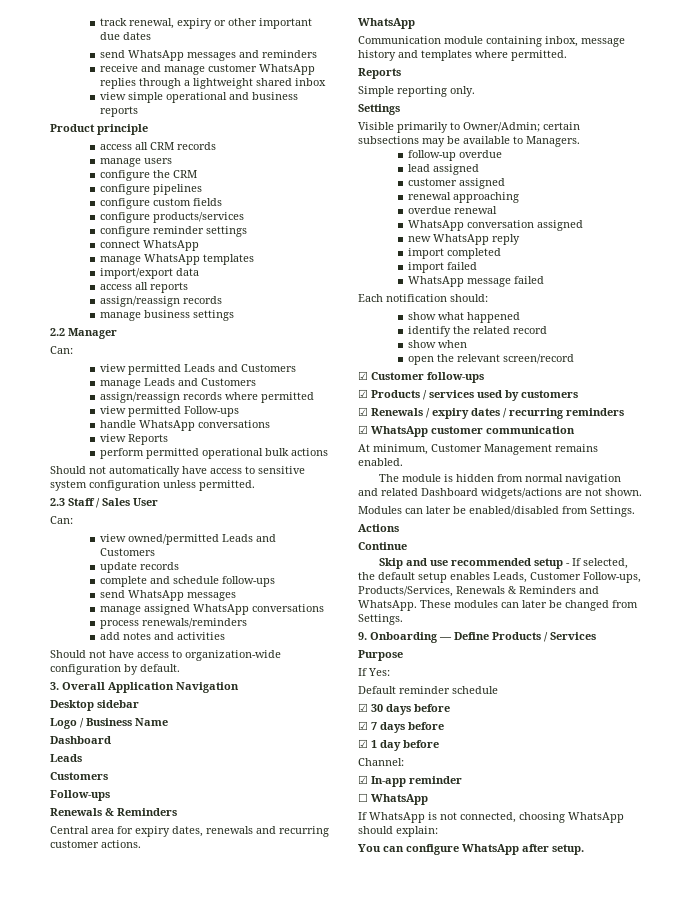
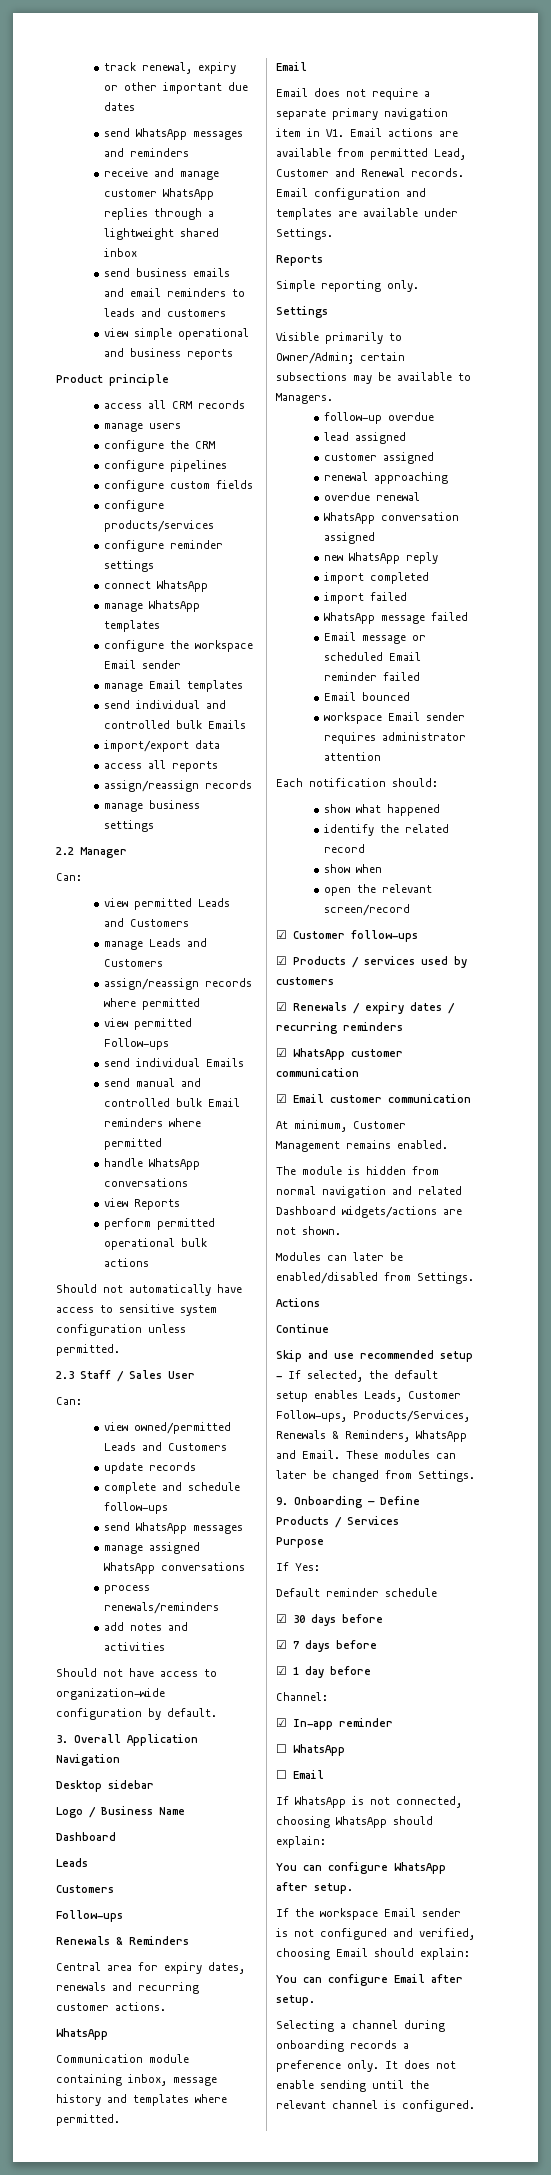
+ send business emails and email reminders to leads and customers
+ configure the workspace Email sender
+ manage Email templates
+ send individual and controlled bulk Emails
+ send individual Emails
+ send manual and controlled bulk Email reminders where permitted
  Communication module containing inbox, message history and templates where permitted.
+ Email
+ Email does not require a separate primary navigation item in V1. Email actions are available from permitted Lead, Customer and Renewal records. Email configuration and templates are available under Settings.
+ Email message or scheduled Email reminder failed
+ Email bounced
+ workspace Email sender requires administrator attention
+ ☑ Email customer communication
- Skip and use recommended setup - If selected, the default setup enables Leads, Customer Follow-ups, Products/Services, Renewals & Reminders and WhatsApp.
+ Skip and use recommended setup - If selected, the default setup enables Leads, Customer Follow-ups, Products/Services, Renewals & Reminders, WhatsApp and Email.
+ ☐ Email
+ If the workspace Email sender is not configured and verified, choosing Email should explain:
+ You can configure Email after setup.
+ Selecting a channel during onboarding records a preference only. It does not enable sending until the relevant channel is configured.

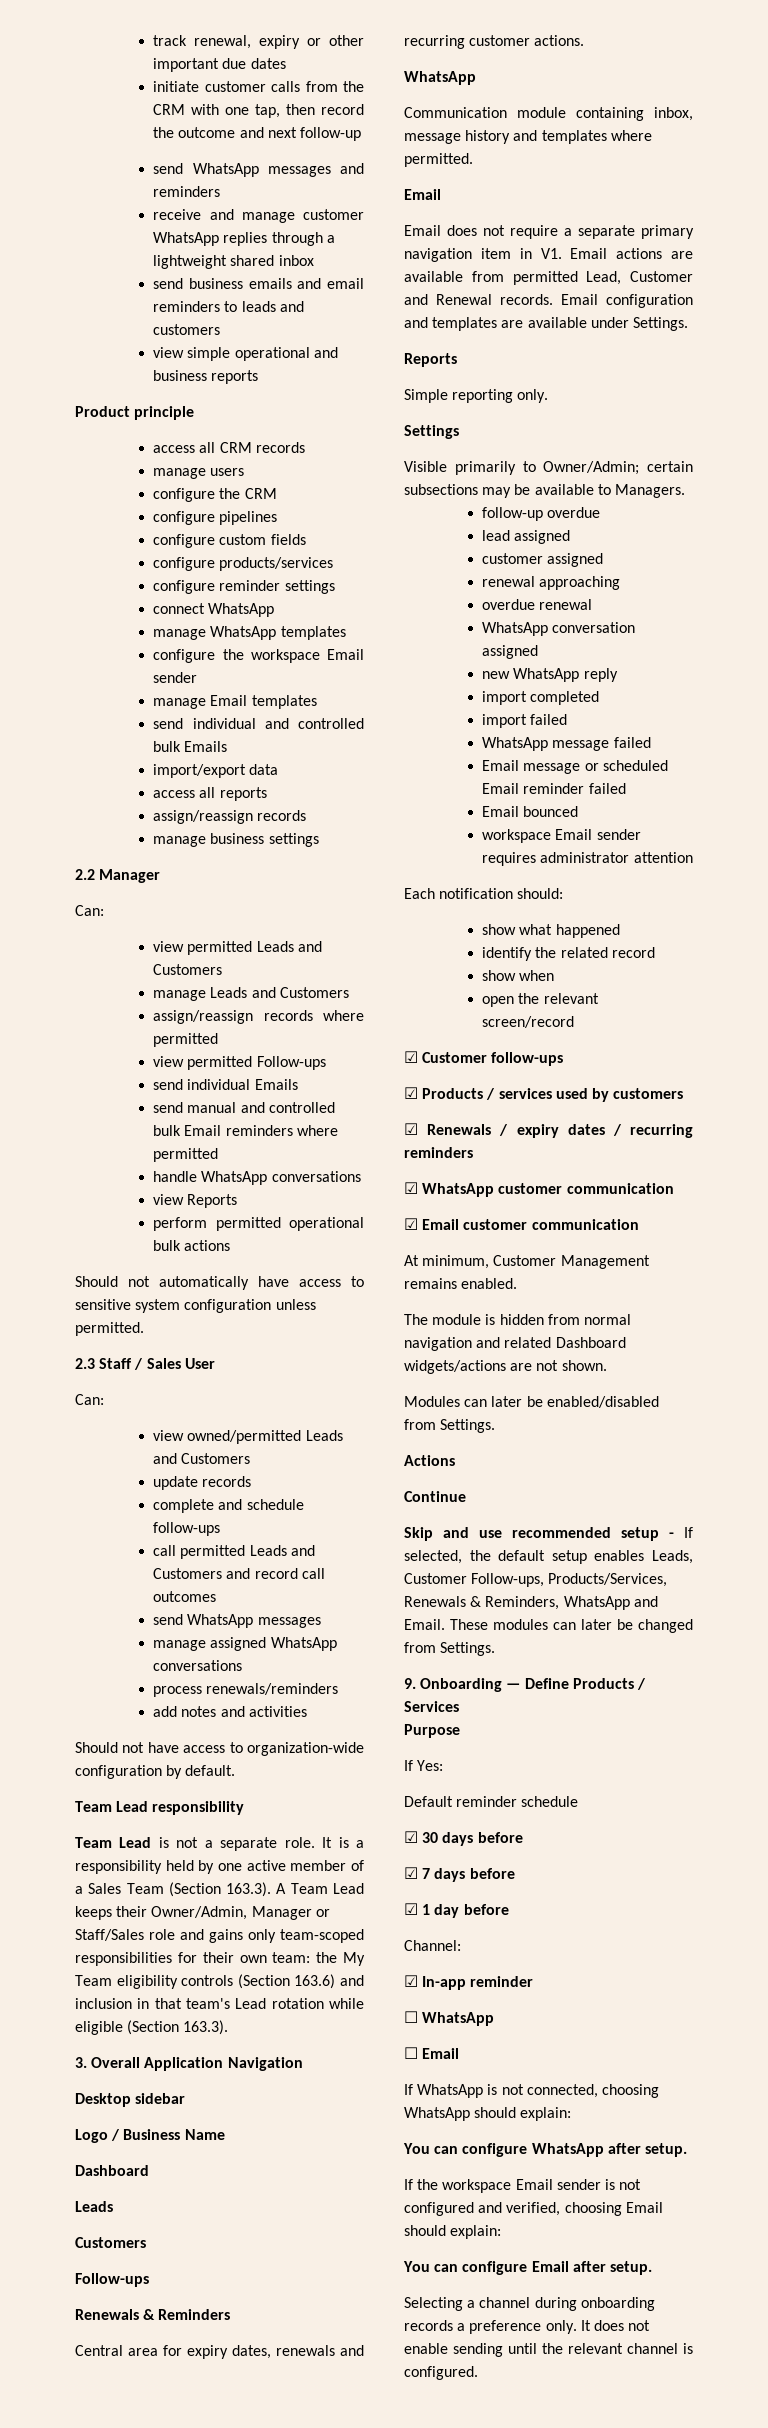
+ initiate customer calls from the CRM with one tap, then record the outcome and next follow-up
+ call permitted Leads and Customers and record call outcomes
+ Team Lead responsibility
+ Team Lead is not a separate role. It is a responsibility held by one active member of a Sales Team (Section 163.3). A Team Lead keeps their Owner/Admin, Manager or Staff/Sales role and gains only team-scoped responsibilities for their own team: the My Team eligibility controls (Section 163.6) and inclusion in that team's Lead rotation while eligible (Section 163.3).

